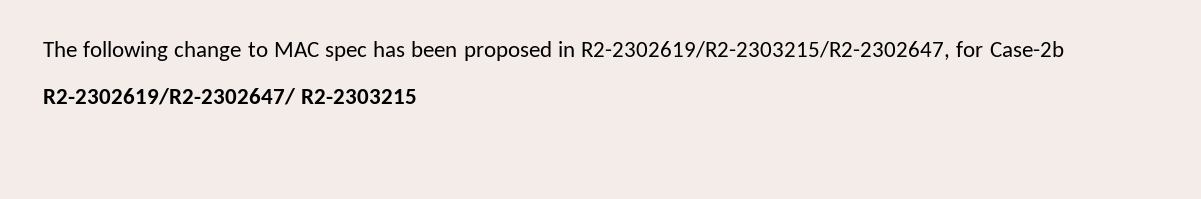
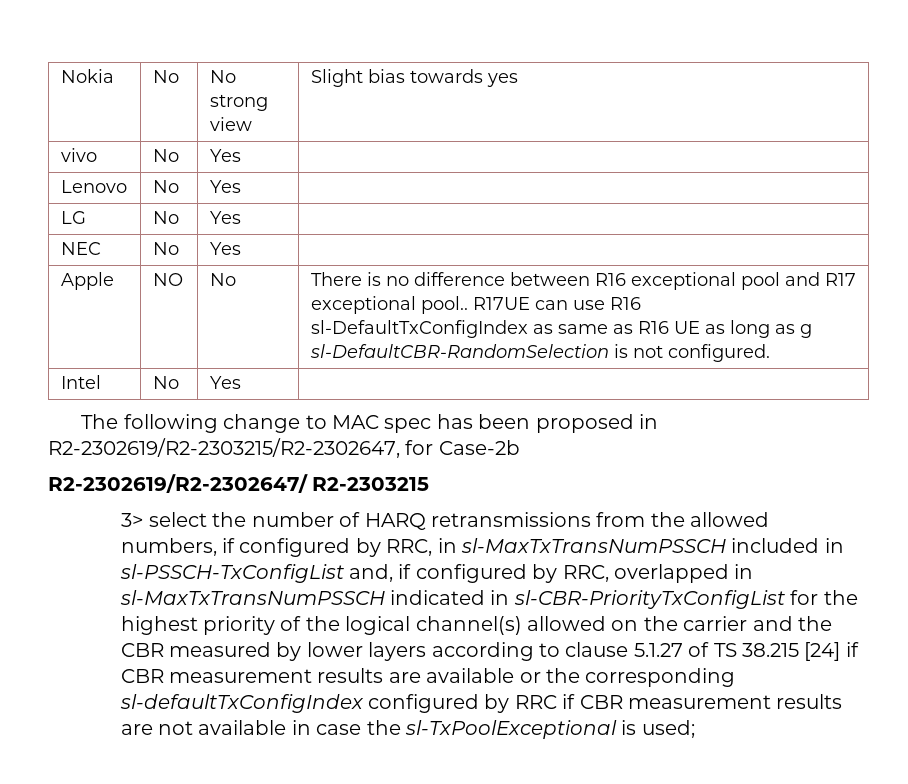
+ Nokia | No | No strong view | Slight bias towards yes
+ vivo | No | Yes |
+ Lenovo | No | Yes |
+ LG | No | Yes |
+ NEC | No | Yes |
+ Apple | NO | No | There is no difference between R16 exceptional pool and R17 exceptional pool.. R17UE can use R16 sl-DefaultTxConfigIndex as same as R16 UE as long as g sl-DefaultCBR-RandomSelection is not configured.
+ Intel | No | Yes |
+ 3> select the number of HARQ retransmissions from the allowed numbers, if configured by RRC, in sl-MaxTxTransNumPSSCH included in sl-PSSCH-TxConfigList and, if configured by RRC, overlapped in sl-MaxTxTransNumPSSCH indicated in sl-CBR-PriorityTxConfigList for the highest priority of the logical channel(s) allowed on the carrier and the CBR measured by lower layers according to clause 5.1.27 of TS 38.215 [24] if CBR measurement results are available or the corresponding sl-defaultTxConfigIndex configured by RRC if CBR measurement results are not available in case the sl-TxPoolExceptional is used;

